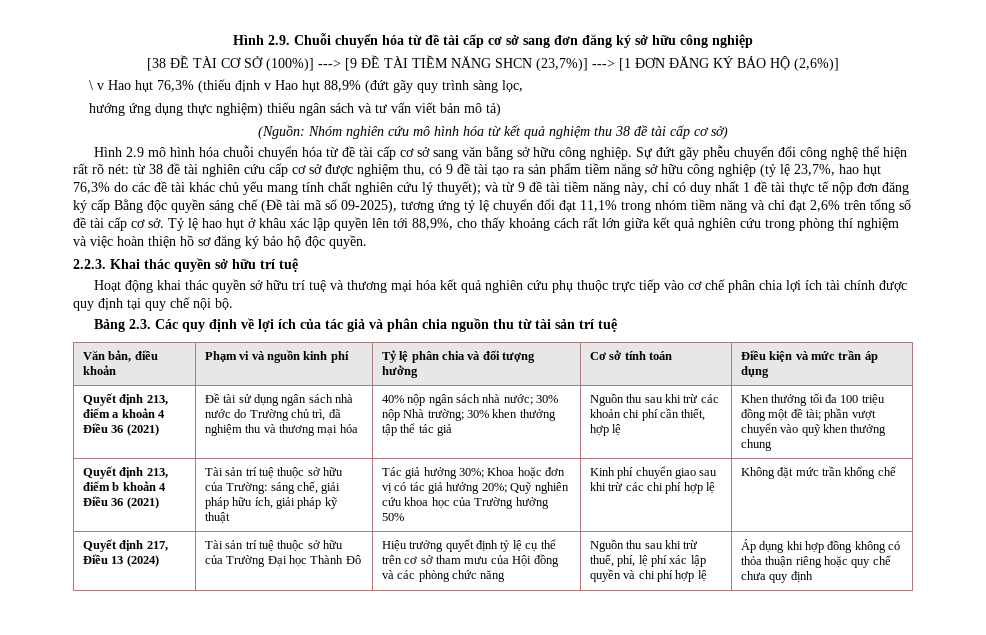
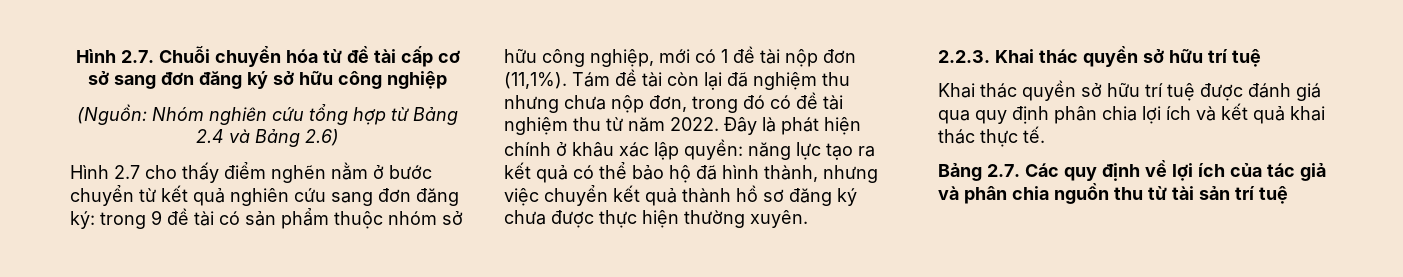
- Hình 2.9. Chuỗi chuyển hóa từ đề tài cấp cơ sở sang đơn đăng ký sở hữu công nghiệp
+ Hình 2.7. Chuỗi chuyển hóa từ đề tài cấp cơ sở sang đơn đăng ký sở hữu công nghiệp
- [38 ĐỀ TÀI CƠ SỞ (100%)] ---> [9 ĐỀ TÀI TIỀM NĂNG SHCN (23,7%)] ---> [1 ĐƠN ĐĂNG KÝ BẢO HỘ (2,6%)]
- \ v Hao hụt 76,3% (thiếu định v Hao hụt 88,9% (đứt gãy quy trình sàng lọc,
- hướng ứng dụng thực nghiệm) thiếu ngân sách và tư vấn viết bản mô tả)
- (Nguồn: Nhóm nghiên cứu mô hình hóa từ kết quả nghiệm thu 38 đề tài cấp cơ sở)
- Hình 2.9 mô hình hóa chuỗi chuyển hóa từ đề tài cấp cơ sở sang văn bằng sở hữu công nghiệp. Sự đứt gãy phễu chuyển đổi công nghệ thể hiện rất rõ nét: từ 38 đề tài nghiên cứu cấp cơ sở được nghiệm thu, có 9 đề tài tạo ra sản phẩm tiềm năng sở hữu công nghiệp (tỷ lệ 23,7%, hao hụt 76,3% do các đề tài khác chủ yếu mang tính chất nghiên cứu lý thuyết); và từ 9 đề tài tiềm năng này, chỉ có duy nhất 1 đề tài thực tế nộp đơn đăng ký cấp Bằng độc quyền sáng chế (Đề tài mã số 09-2025), tương ứng tỷ lệ chuyển đổi đạt 11,1% trong nhóm tiềm năng và chỉ đạt 2,6% trên tổng số đề tài cấp cơ sở. Tỷ lệ hao hụt ở khâu xác lập quyền lên tới 88,9%, cho thấy khoảng cách rất lớn giữa kết quả nghiên cứu trong phòng thí nghiệm và việc hoàn thiện hồ sơ đăng ký bảo hộ độc quyền.
+ (Nguồn: Nhóm nghiên cứu tổng hợp từ Bảng 2.4 và Bảng 2.6)
+ Hình 2.7 cho thấy điểm nghẽn nằm ở bước chuyển từ kết quả nghiên cứu sang đơn đăng ký: trong 9 đề tài có sản phẩm thuộc nhóm sở hữu công nghiệp, mới có 1 đề tài nộp đơn (11,1%). Tám đề tài còn lại đã nghiệm thu nhưng chưa nộp đơn, trong đó có đề tài nghiệm thu từ năm 2022. Đây là phát hiện chính ở khâu xác lập quyền: năng lực tạo ra kết quả có thể bảo hộ đã hình thành, nhưng việc chuyển kết quả thành hồ sơ đăng ký chưa được thực hiện thường xuyên.
- Hoạt động khai thác quyền sở hữu trí tuệ và thương mại hóa kết quả nghiên cứu phụ thuộc trực tiếp vào cơ chế phân chia lợi ích tài chính được quy định tại quy chế nội bộ.
- Bảng 2.3. Các quy định về lợi ích của tác giả và phân chia nguồn thu từ tài sản trí tuệ
+ Khai thác quyền sở hữu trí tuệ được đánh giá qua quy định phân chia lợi ích và kết quả khai thác thực tế.
+ Bảng 2.7. Các quy định về lợi ích của tác giả và phân chia nguồn thu từ tài sản trí tuệ
- Văn bản, điều khoản | Phạm vi và nguồn kinh phí | Tỷ lệ phân chia và đối tượng hưởng | Cơ sở tính toán | Điều kiện và mức trần áp dụng
- Quyết định 213, điểm a khoản 4 Điều 36 (2021) | Đề tài sử dụng ngân sách nhà nước do Trường chủ trì, đã nghiệm thu và thương mại hóa | 40% nộp ngân sách nhà nước; 30% nộp Nhà trường; 30% khen thưởng tập thể tác giả | Nguồn thu sau khi trừ các khoản chi phí cần thiết, hợp lệ | Khen thưởng tối đa 100 triệu đồng một đề tài; phần vượt chuyển vào quỹ khen thưởng chung
- Quyết định 213, điểm b khoản 4 Điều 36 (2021) | Tài sản trí tuệ thuộc sở hữu của Trường: sáng chế, giải pháp hữu ích, giải pháp kỹ thuật | Tác giả hưởng 30%; Khoa hoặc đơn vị có tác giả hưởng 20%; Quỹ nghiên cứu khoa học của Trường hưởng 50% | Kinh phí chuyển giao sau khi trừ các chi phí hợp lệ | Không đặt mức trần khống chế
- Quyết định 217, Điều 13 (2024) | Tài sản trí tuệ thuộc sở hữu của Trường Đại học Thành Đô | Hiệu trưởng quyết định tỷ lệ cụ thể trên cơ sở tham mưu của Hội đồng và các phòng chức năng | Nguồn thu sau khi trừ thuế, phí, lệ phí xác lập quyền và chi phí hợp lệ | Áp dụng khi hợp đồng không có thỏa thuận riêng hoặc quy chế chưa quy định

